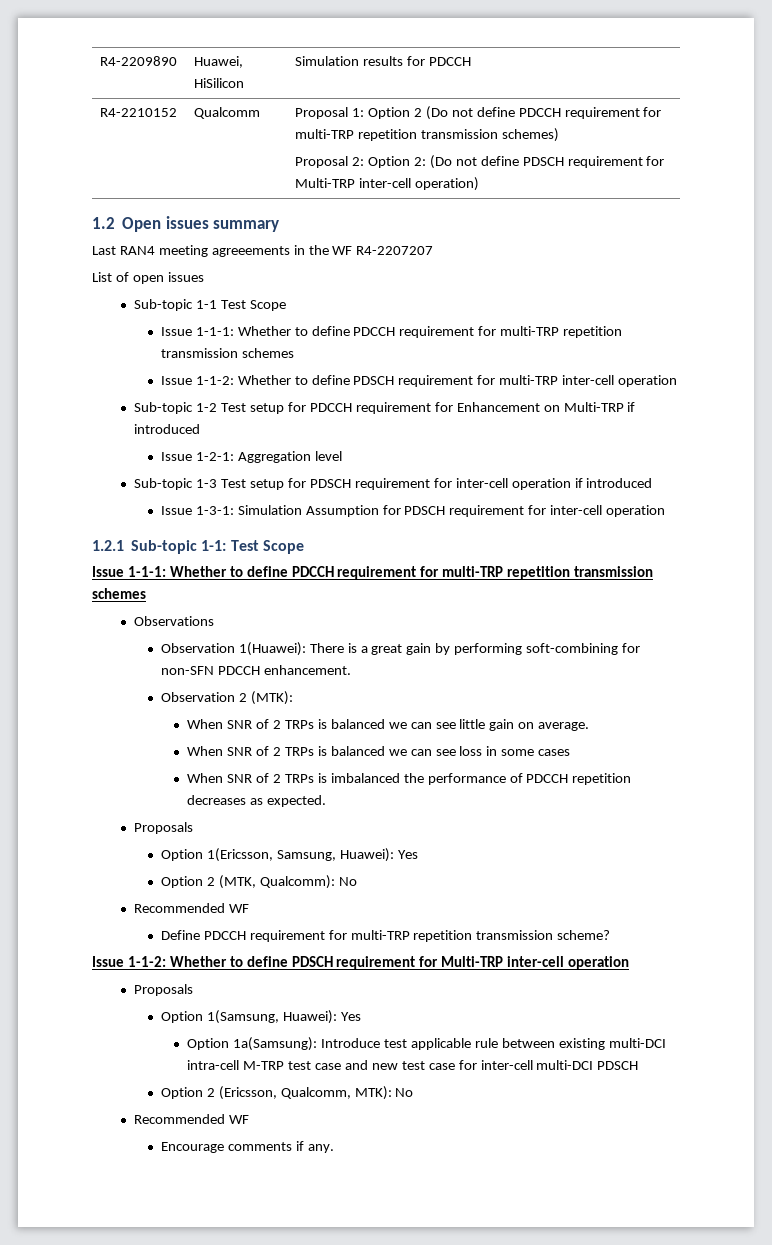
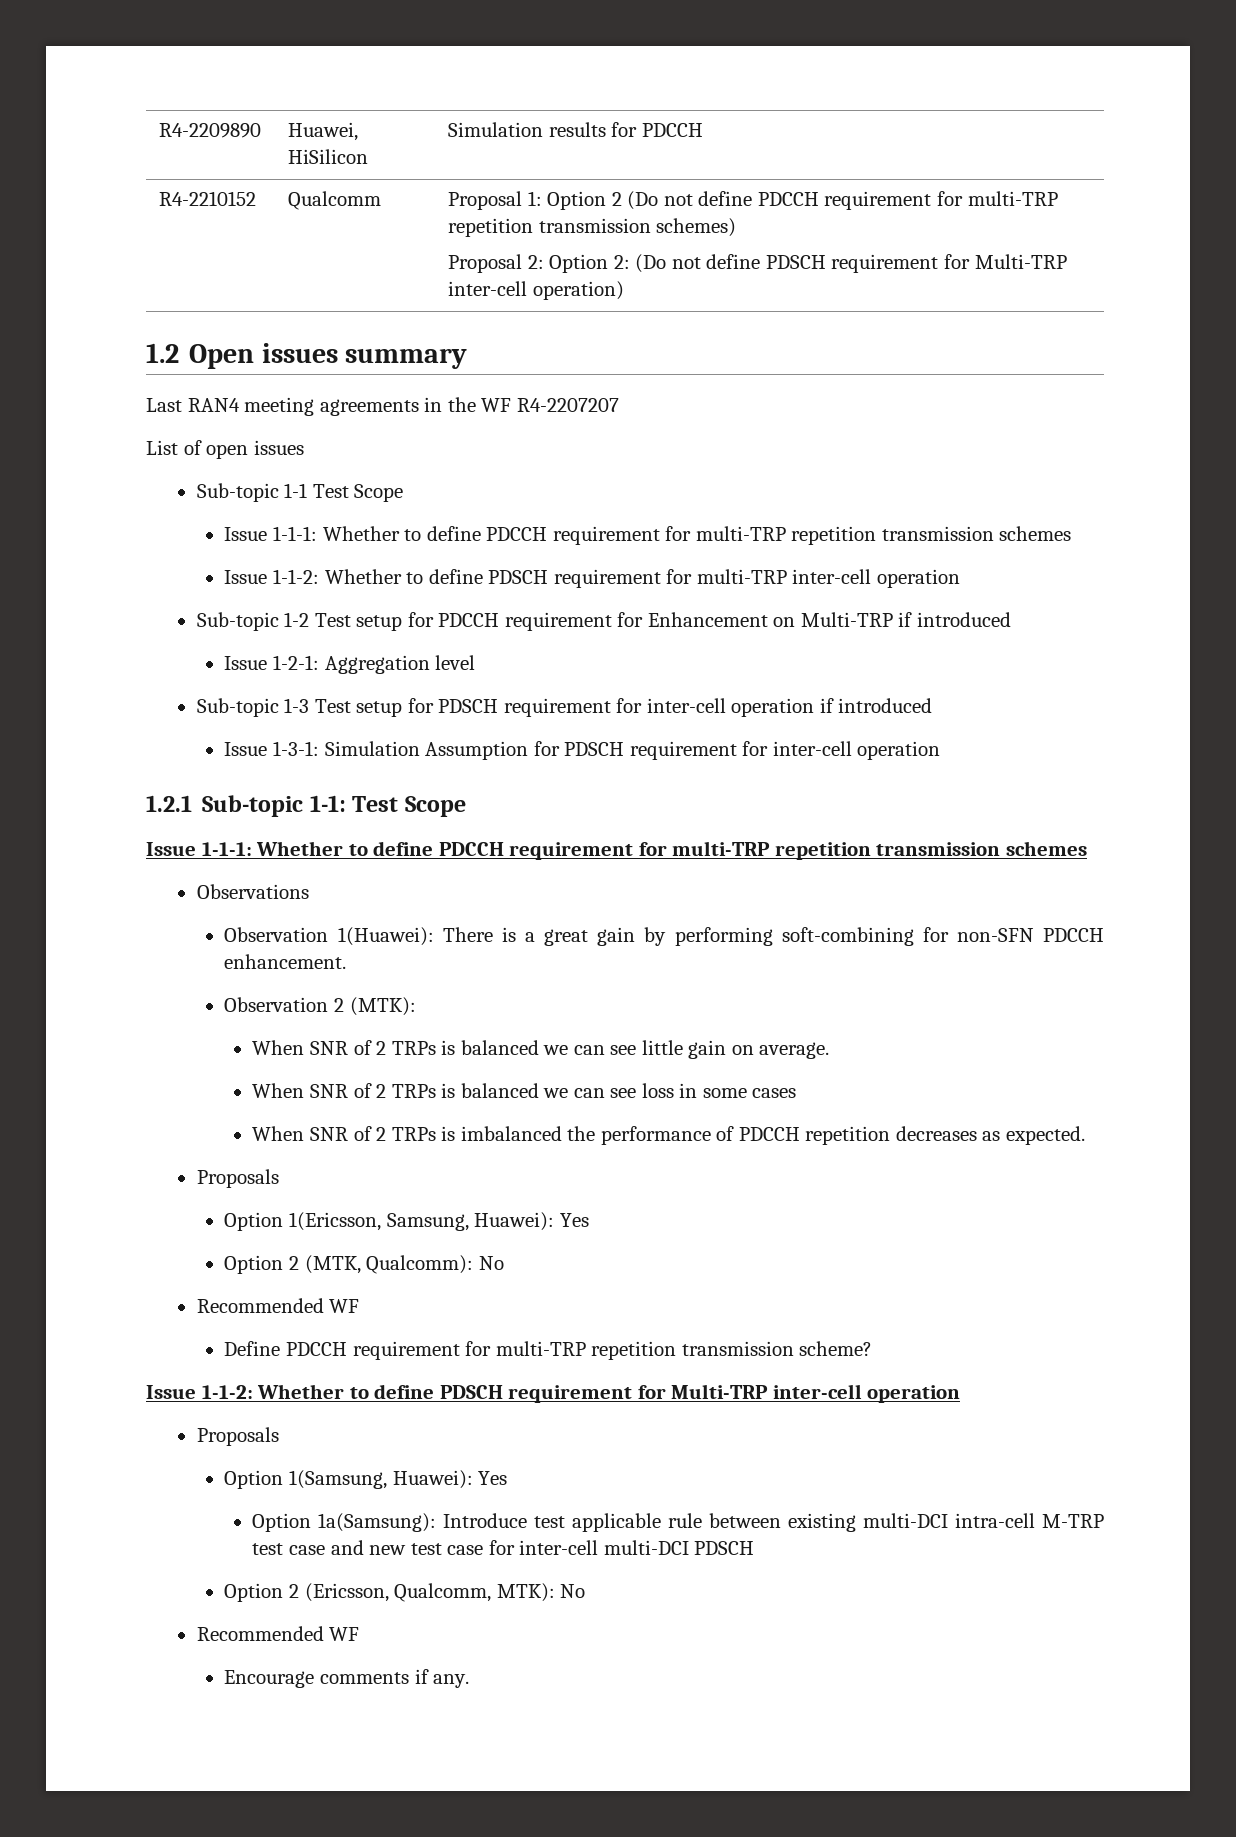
- Last RAN4 meeting agreeements in the WF R4-2207207
+ Last RAN4 meeting agreements in the WF R4-2207207

